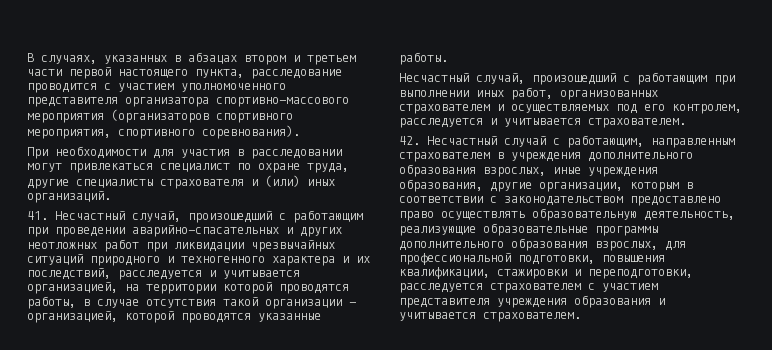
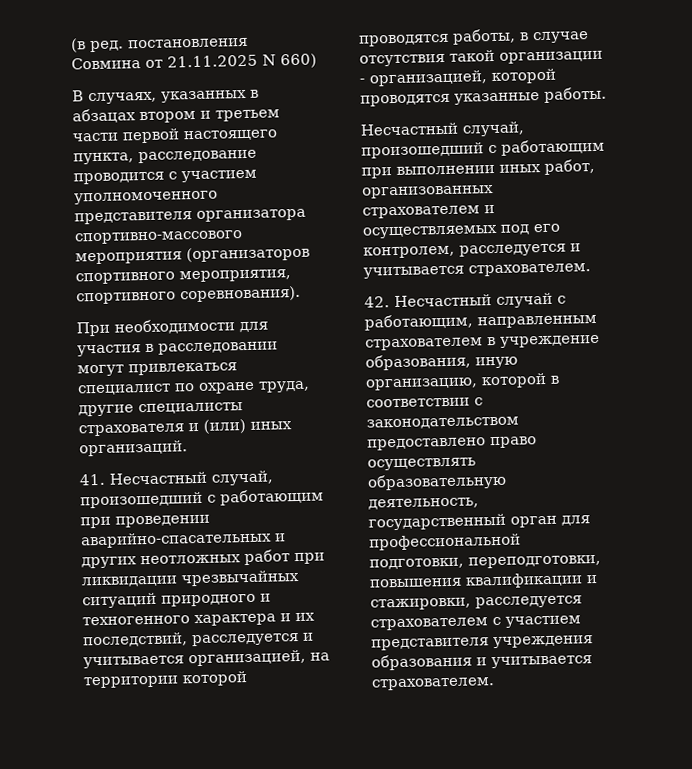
+ (в ред. постановления Совмина от 21.11.2025 N 660)
- 42. Несчастный случай с работающим, направленным страхователем в учреждения дополнительного образования взрослых, иные учреждения образования, другие организации, которым в соответствии с законодательством предоставлено право осуществлять образовательную деятельность, реализующие образовательные программы дополнительного образования взрослых, для профессиональной подготовки, повышения квалификации, стажировки и переподготовки, расследуется страхователем с участием представителя учреждения образования и учитывается страхователем.
+ 42. Несчастный случай с работающим, направленным страхователем в учреждение образования, иную организацию, которой в соответствии с законодательством предоставлено право осуществлять образовательную деятельность, государственный орган для профессиональной подготовки, переподготовки, повышения квалификации и стажировки, расследуется страхователем с участием представителя учреждения образования и учитывается страхователем.

